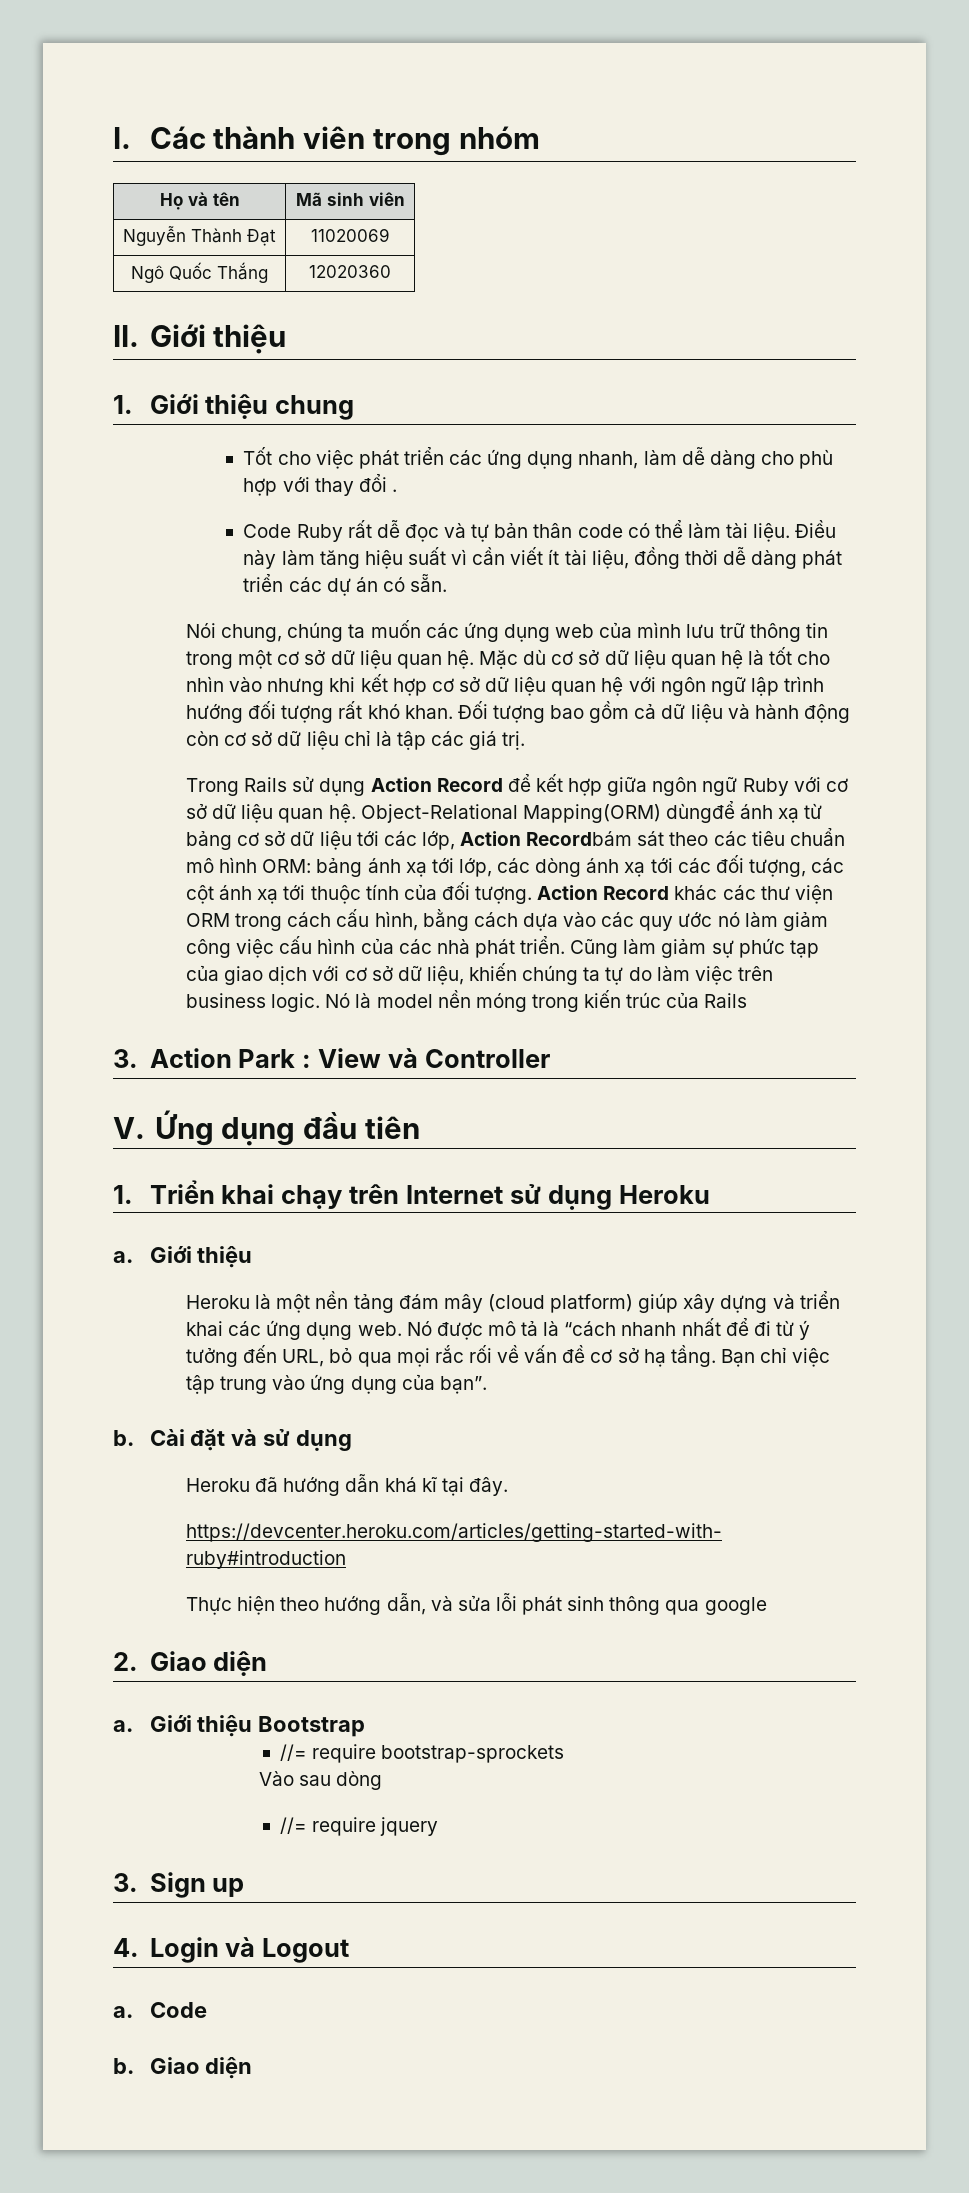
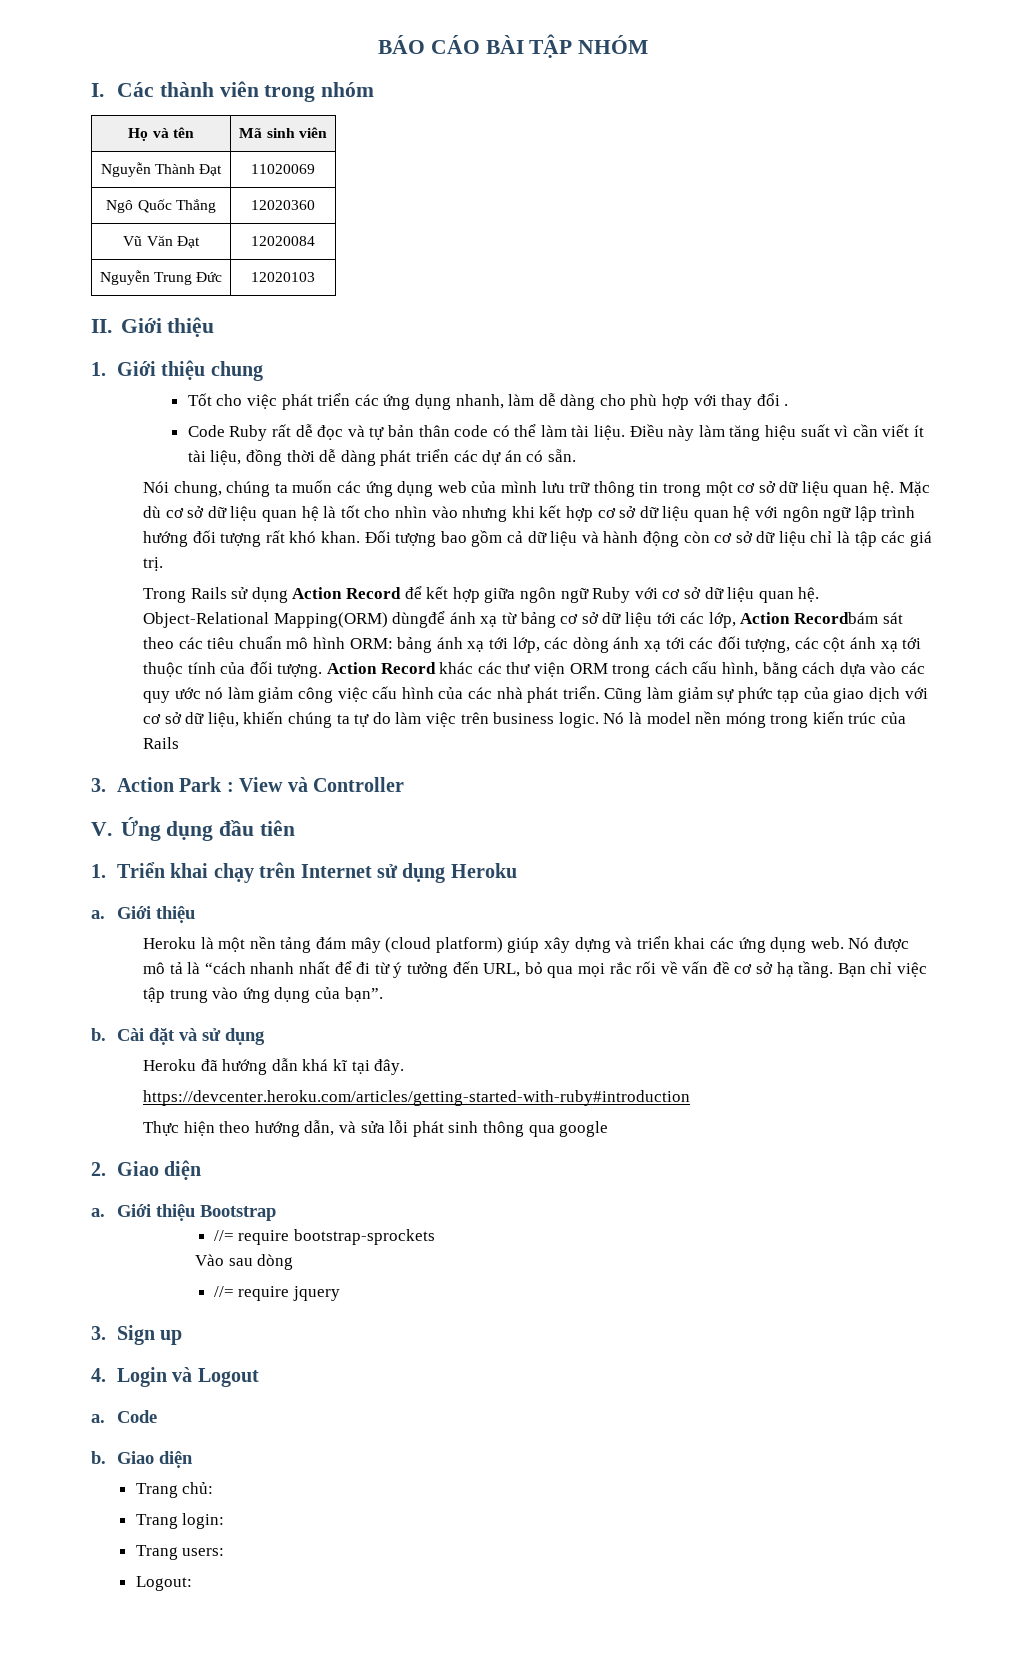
+ BÁO CÁO BÀI TẬP NHÓM
+ Vũ Văn Đạt | 12020084
+ Nguyễn Trung Đức | 12020103
+ Trang chủ:
+ Trang login:
+ Trang users:
+ Logout:

